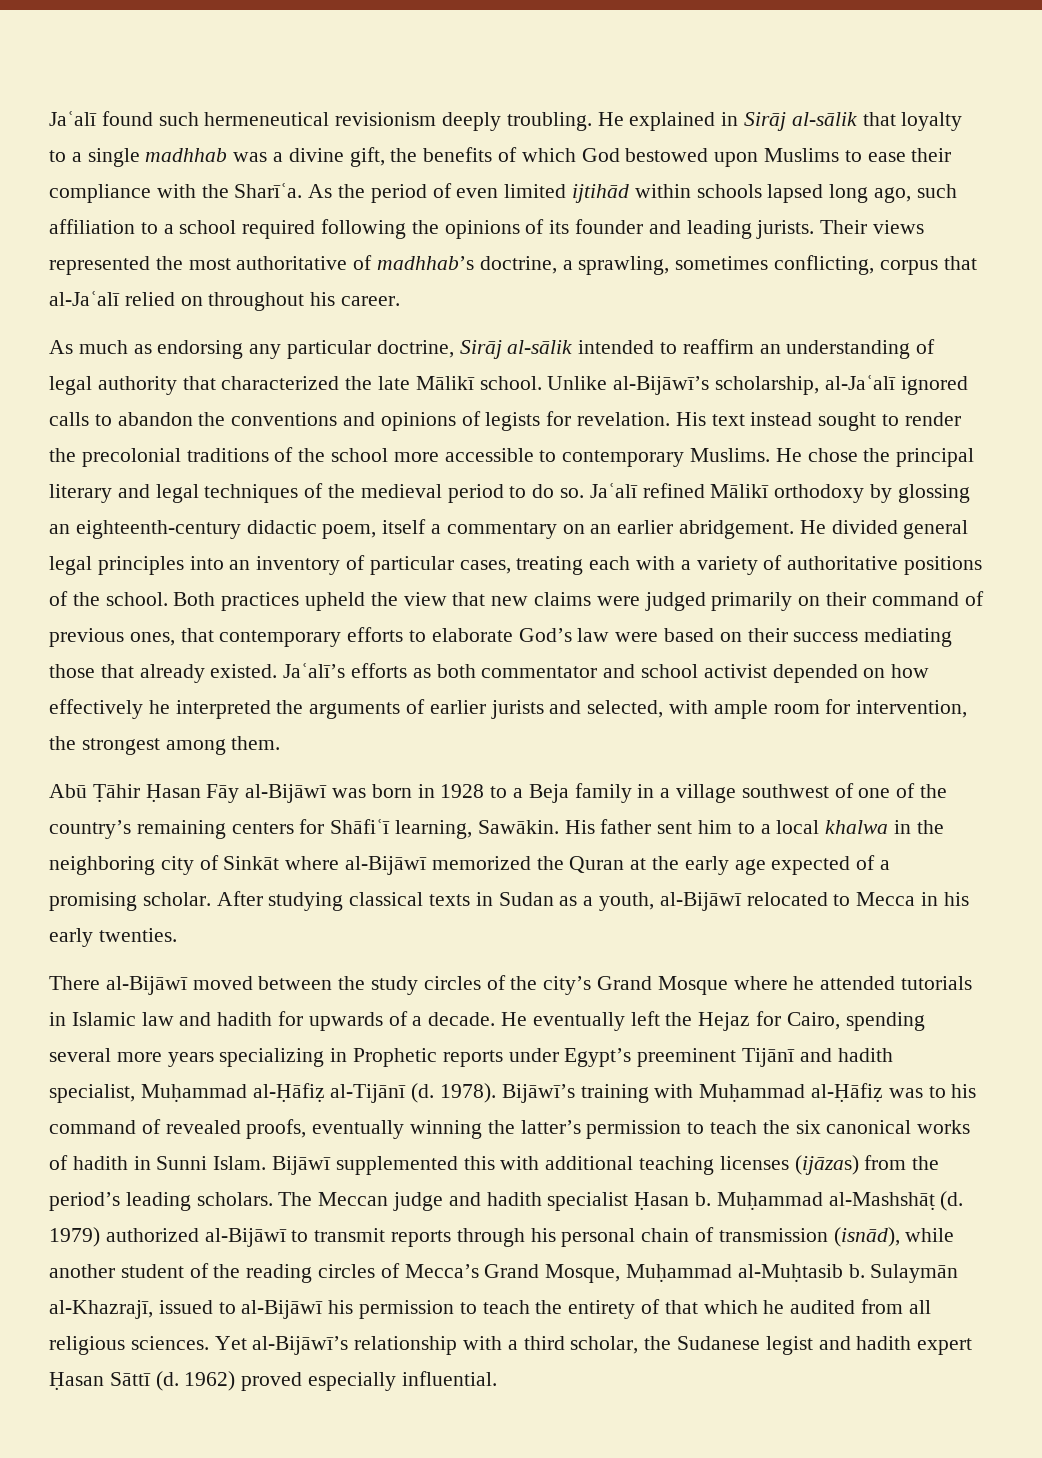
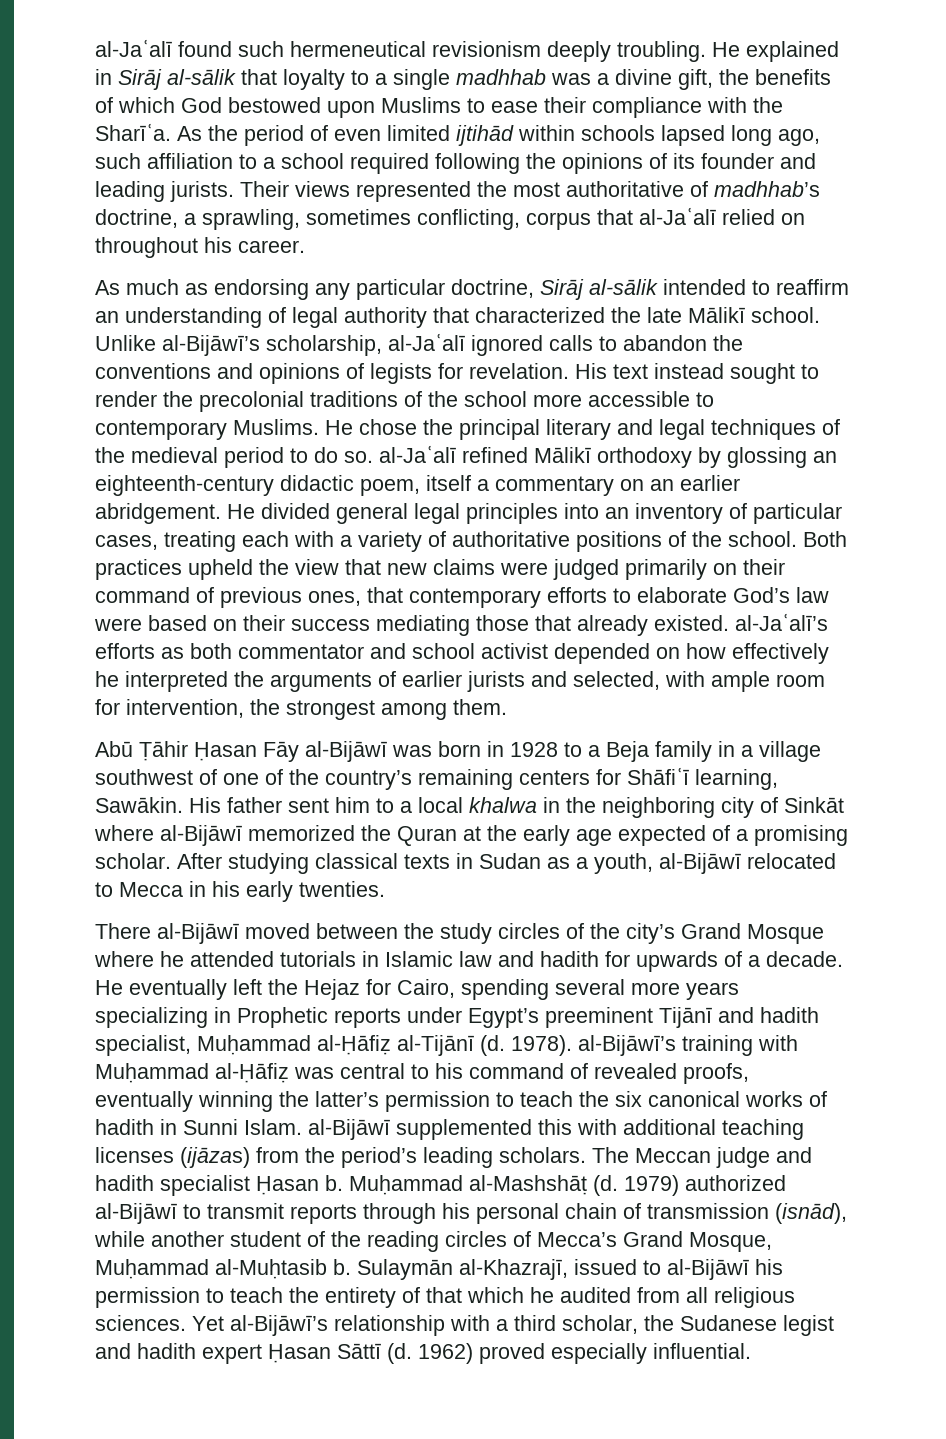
- Jaʿalī found such hermeneutical revisionism deeply troubling.
+ al-Jaʿalī found such hermeneutical revisionism deeply troubling.
- He chose the principal literary and legal techniques of the medieval period to do so. Jaʿalī refined Mālikī orthodoxy by glossing an eighteenth-century didactic poem, itself a commentary on an earlier abridgement.
+ He chose the principal literary and legal techniques of the medieval period to do so. al-Jaʿalī refined Mālikī orthodoxy by glossing an eighteenth-century didactic poem, itself a commentary on an earlier abridgement.
- Both practices upheld the view that new claims were judged primarily on their command of previous ones, that contemporary efforts to elaborate God’s law were based on their success mediating those that already existed. Jaʿalī’s efforts as both commentator and school activist depended on how effectively he interpreted the arguments of earlier jurists and selected, with ample room for intervention, the strongest among them.
+ Both practices upheld the view that new claims were judged primarily on their command of previous ones, that contemporary efforts to elaborate God’s law were based on their success mediating those that already existed. al-Jaʿalī’s efforts as both commentator and school activist depended on how effectively he interpreted the arguments of earlier jurists and selected, with ample room for intervention, the strongest among them.
- 1978). Bijāwī’s training with Muḥammad al-Ḥāfiẓ was to his command of revealed proofs, eventually winning the latter’s permission to teach the six canonical works of hadith in Sunni Islam. Bijāwī supplemented this with additional teaching licenses (ijāzas) from the period’s leading scholars.
+ 1978). al-Bijāwī’s training with Muḥammad al-Ḥāfiẓ was central to his command of revealed proofs, eventually winning the latter’s permission to teach the six canonical works of hadith in Sunni Islam. al-Bijāwī supplemented this with additional teaching licenses (ijāzas) from the period’s leading scholars.

